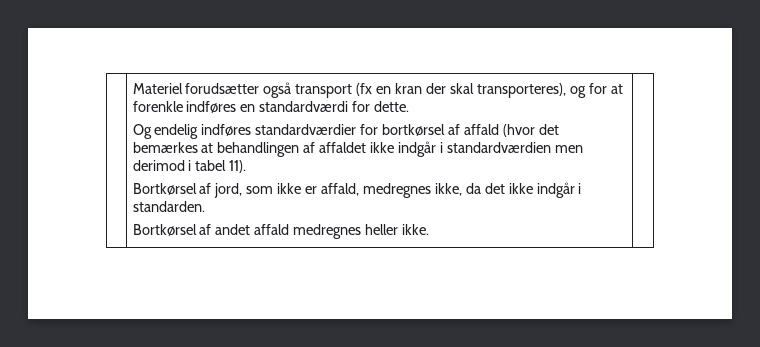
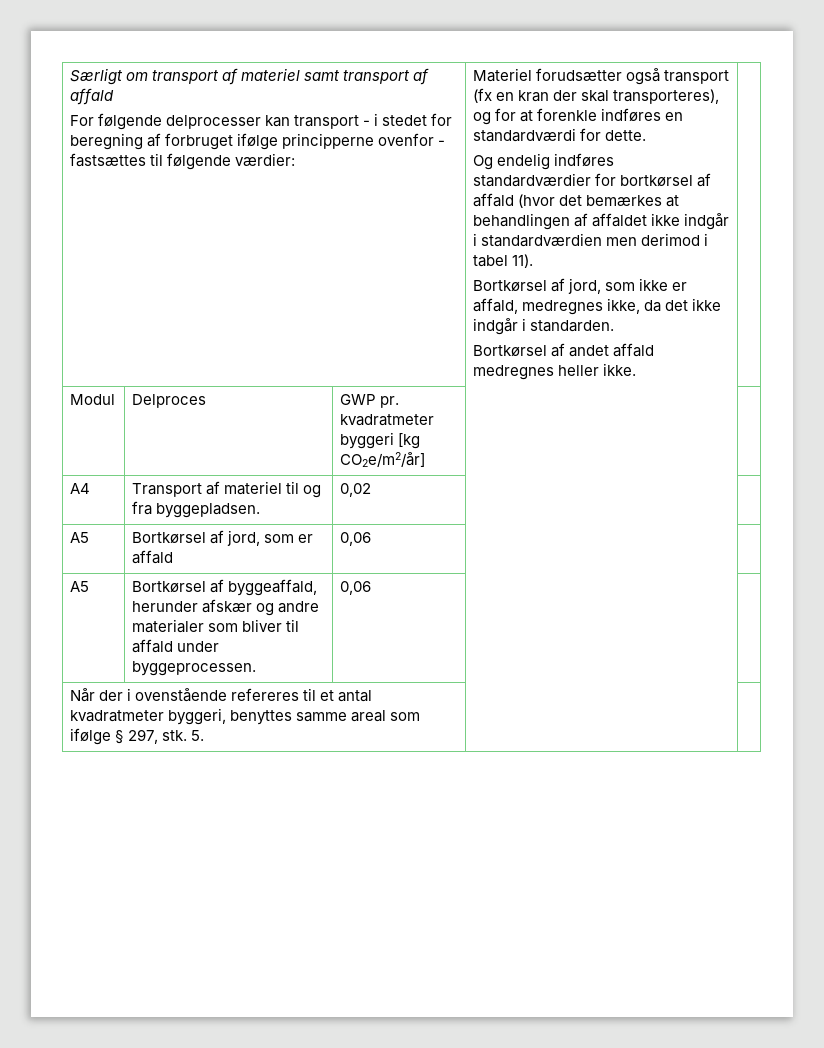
+ Særligt om transport af materiel samt transport af affald
+ For følgende delprocesser kan transport - i stedet for beregning af forbruget ifølge principperne ovenfor - fastsættes til følgende værdier:
+ Modul | Delproces | GWP pr. kvadratmeter byggeri [kg CO2e/m2/år] | |
+ A4 | Transport af materiel til og fra byggepladsen. | 0,02 | |
+ A5 | Bortkørsel af jord, som er affald | 0,06 | |
+ A5 | Bortkørsel af byggeaffald, herunder afskær og andre materialer som bliver til affald under byggeprocessen. | 0,06 | |
+ Når der i ovenstående refereres til et antal kvadratmeter byggeri, benyttes samme areal som ifølge § 297, stk. 5. | |

